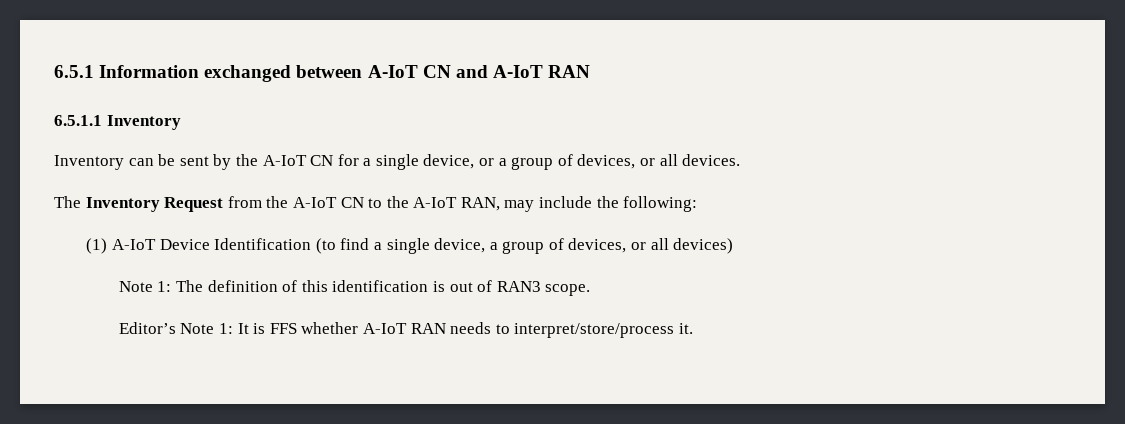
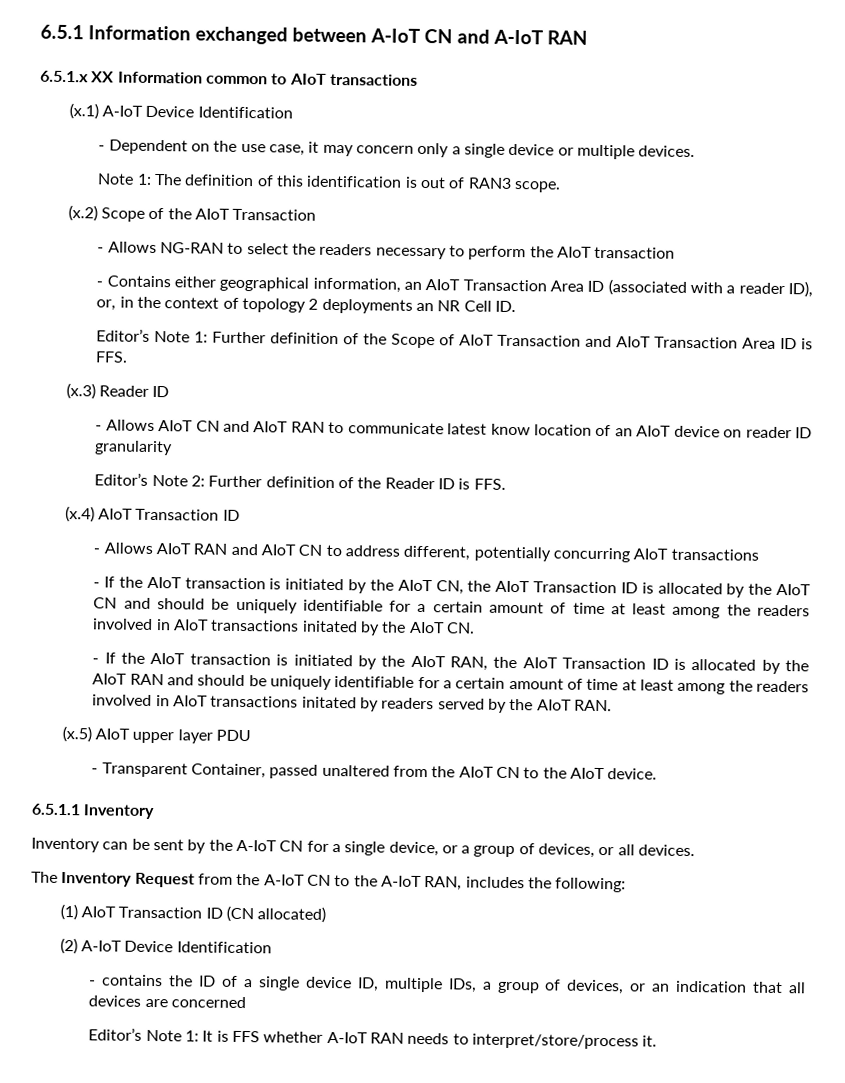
+ 6.5.1.x XX Information common to AIoT transactions
+ (x.1) A-IoT Device Identification
+ - Dependent on the use case, it may concern only a single device or multiple devices.
+ Note 1: The definition of this identification is out of RAN3 scope.
+ (x.2) Scope of the AIoT Transaction
+ - Allows NG-RAN to select the readers necessary to perform the AIoT transaction
+ - Contains either geographical information, an AIoT Transaction Area ID (associated with a reader ID), or, in the context of topology 2 deployments an NR Cell ID.
+ Editor’s Note 1: Further definition of the Scope of AIoT Transaction and AIoT Transaction Area ID is FFS.
+ (x.3) Reader ID
+ - Allows AIoT CN and AIoT RAN to communicate latest know location of an AIoT device on reader ID granularity
+ Editor’s Note 2: Further definition of the Reader ID is FFS.
+ (x.4) AIoT Transaction ID
+ - Allows AIoT RAN and AIoT CN to address different, potentially concurring AIoT transactions
+ - If the AIoT transaction is initiated by the AIoT CN, the AIoT Transaction ID is allocated by the AIoT CN and should be uniquely identifiable for a certain amount of time at least among the readers involved in AIoT transactions initated by the AIoT CN.
+ - If the AIoT transaction is initiated by the AIoT RAN, the AIoT Transaction ID is allocated by the AIoT RAN and should be uniquely identifiable for a certain amount of time at least among the readers involved in AIoT transactions initated by readers served by the AIoT RAN.
+ (x.5) AIoT upper layer PDU
+ - Transparent Container, passed unaltered from the AIoT CN to the AIoT device.
- The Inventory Request from the A-IoT CN to the A-IoT RAN, may include the following:
+ The Inventory Request from the A-IoT CN to the A-IoT RAN, includes the following:
- (1) A-IoT Device Identification (to find a single device, a group of devices, or all devices)
- Note 1: The definition of this identification is out of RAN3 scope.
+ (1) AIoT Transaction ID (CN allocated)
+ (2) A-IoT Device Identification
+ - contains the ID of a single device ID, multiple IDs, a group of devices, or an indication that all devices are concerned

